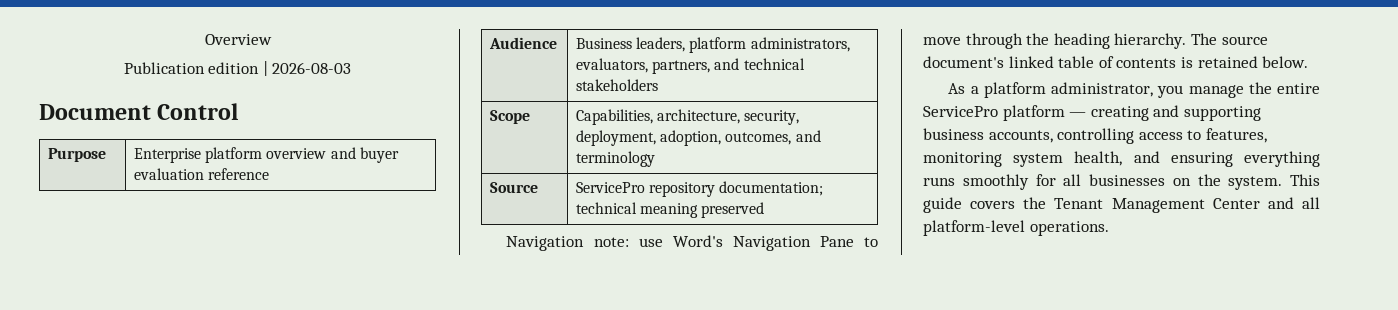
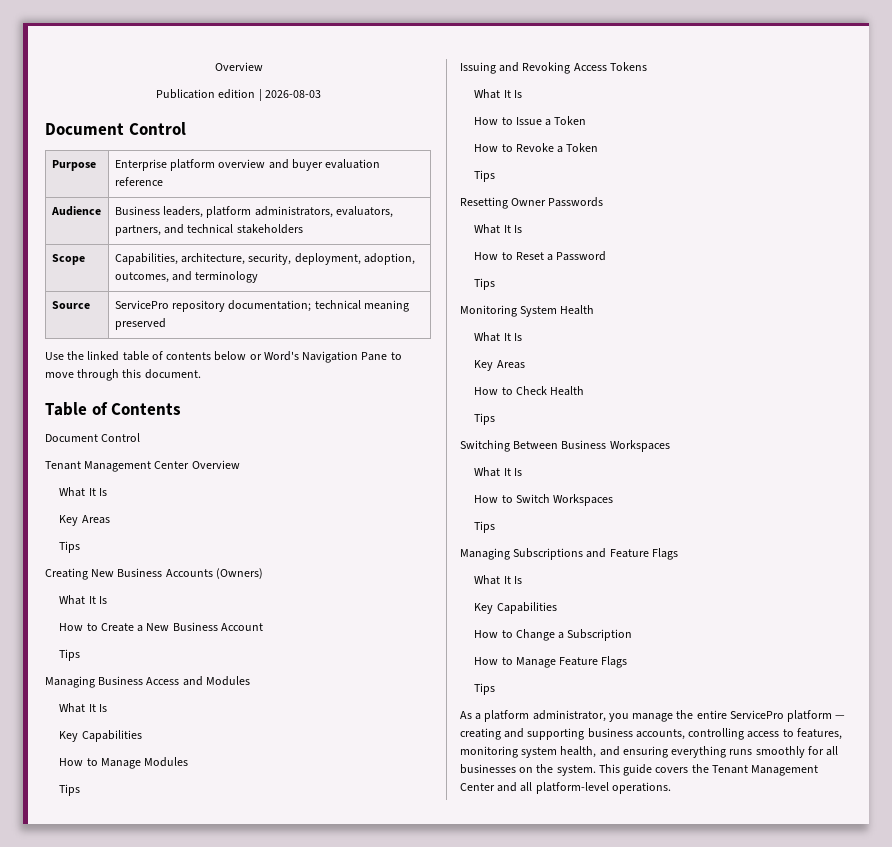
- Navigation note: use Word's Navigation Pane to move through the heading hierarchy. The source document's linked table of contents is retained below.
+ Use the linked table of contents below or Word's Navigation Pane to move through this document.
+ Table of Contents
+ Document Control
+ Tenant Management Center Overview
+ What It Is
+ Key Areas
+ Tips
+ Creating New Business Accounts (Owners)
+ What It Is
+ How to Create a New Business Account
+ Tips
+ Managing Business Access and Modules
+ What It Is
+ Key Capabilities
+ How to Manage Modules
+ Tips
+ Issuing and Revoking Access Tokens
+ What It Is
+ How to Issue a Token
+ How to Revoke a Token
+ Tips
+ Resetting Owner Passwords
+ What It Is
+ How to Reset a Password
+ Tips
+ Monitoring System Health
+ What It Is
+ Key Areas
+ How to Check Health
+ Tips
+ Switching Between Business Workspaces
+ What It Is
+ How to Switch Workspaces
+ Tips
+ Managing Subscriptions and Feature Flags
+ What It Is
+ Key Capabilities
+ How to Change a Subscription
+ How to Manage Feature Flags
+ Tips

